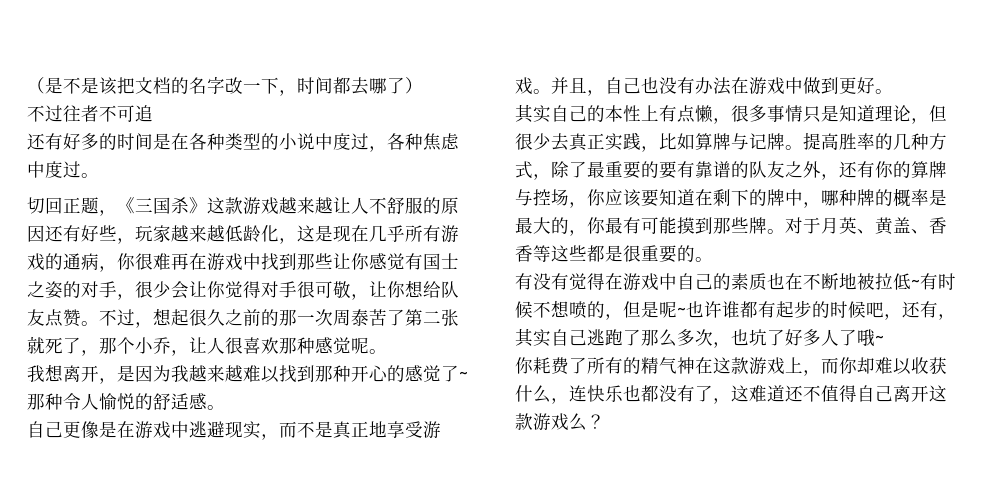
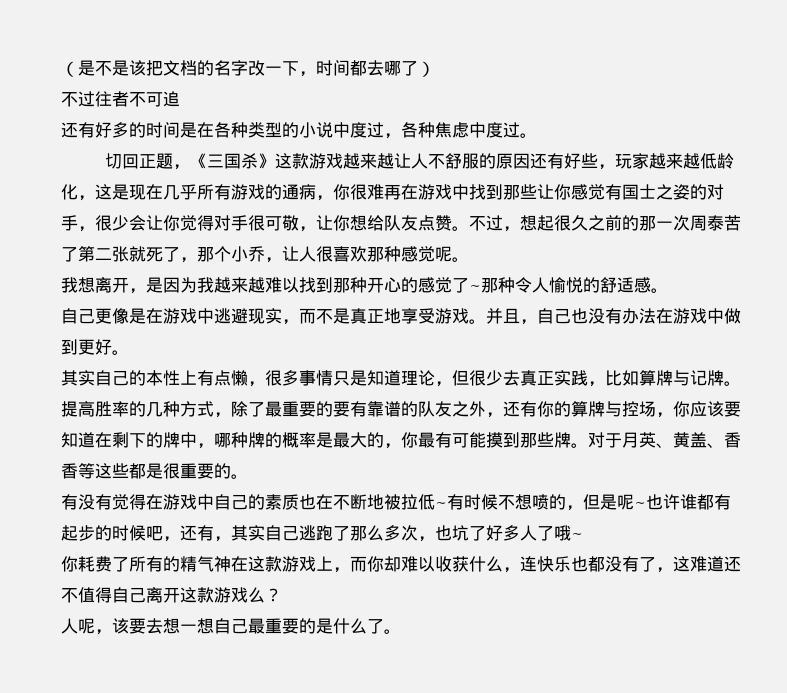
+ 人呢，该要去想一想自己最重要的是什么了。

